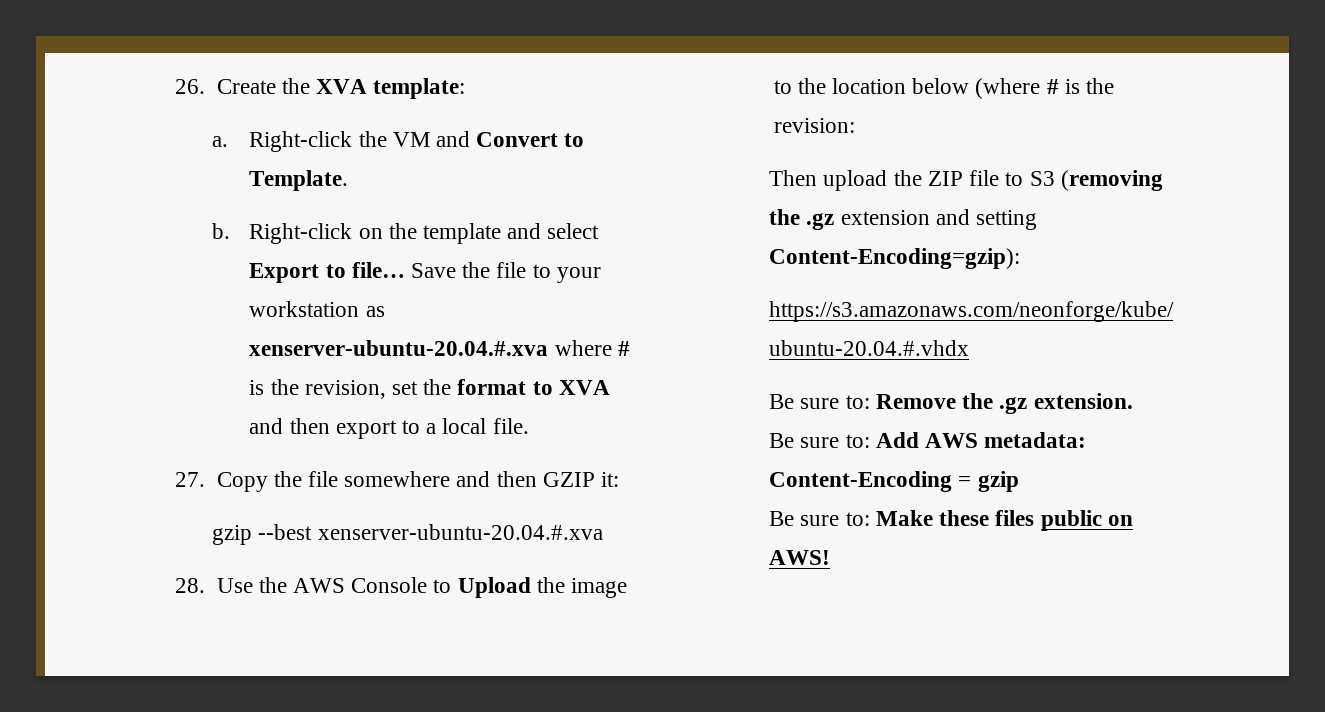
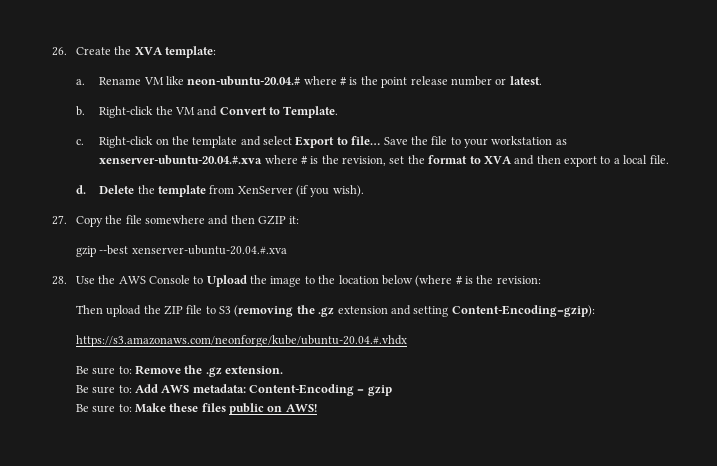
+ Rename VM like neon-ubuntu-20.04.# where # is the point release number or latest.
+ b.
- b.
+ c.
+ d. Delete the template from XenServer (if you wish).

